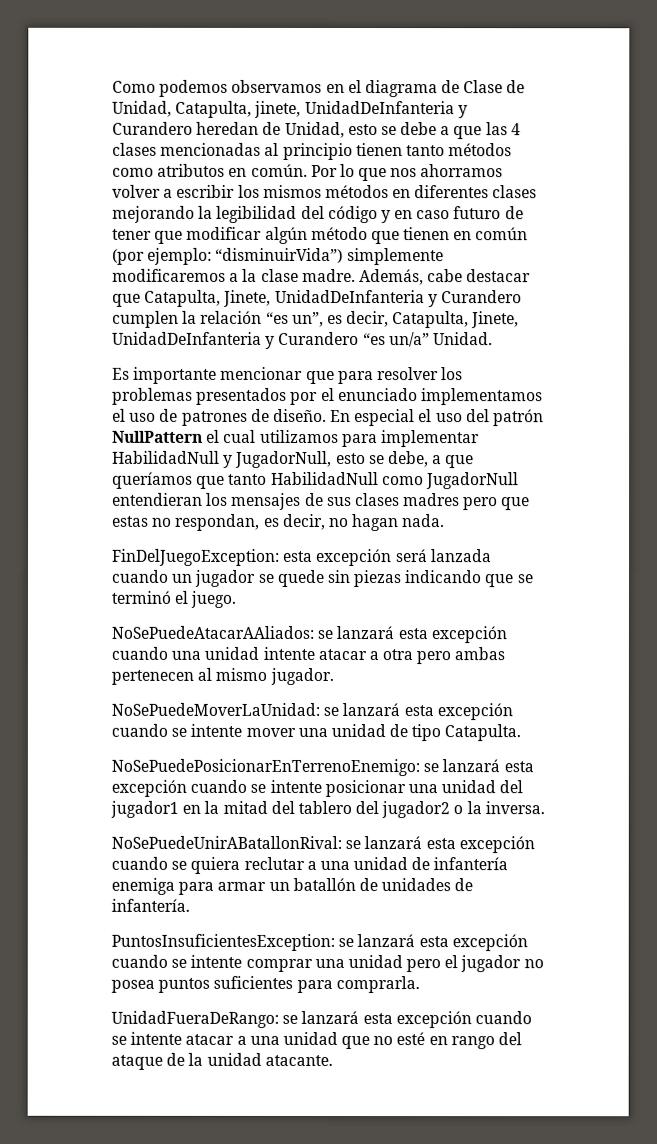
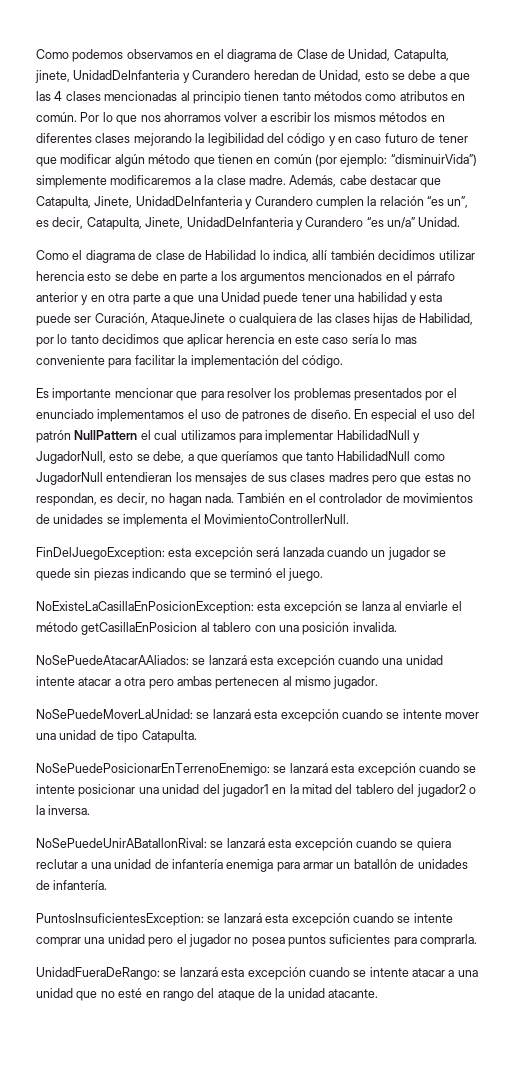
+ Como el diagrama de clase de Habilidad lo indica, allí también decidimos utilizar herencia esto se debe en parte a los argumentos mencionados en el párrafo anterior y en otra parte a que una Unidad puede tener una habilidad y esta puede ser Curación, AtaqueJinete o cualquiera de las clases hijas de Habilidad, por lo tanto decidimos que aplicar herencia en este caso sería lo mas conveniente para facilitar la implementación del código.
+ También en el controlador de movimientos de unidades se implementa el MovimientoControllerNull.
+ NoExisteLaCasillaEnPosicionException: esta excepción se lanza al enviarle el método getCasillaEnPosicion al tablero con una posición invalida.

